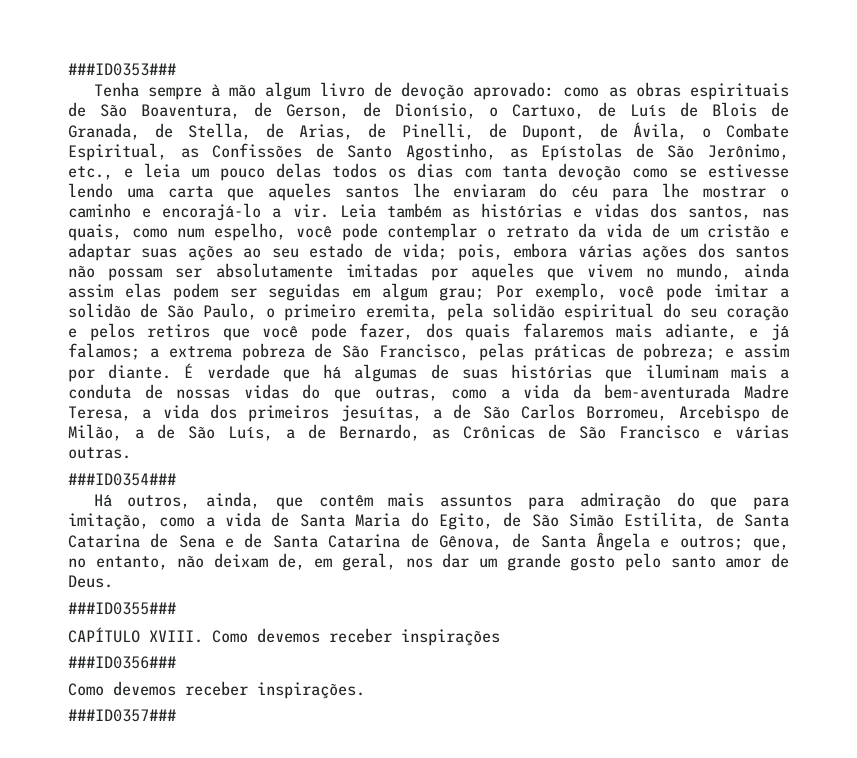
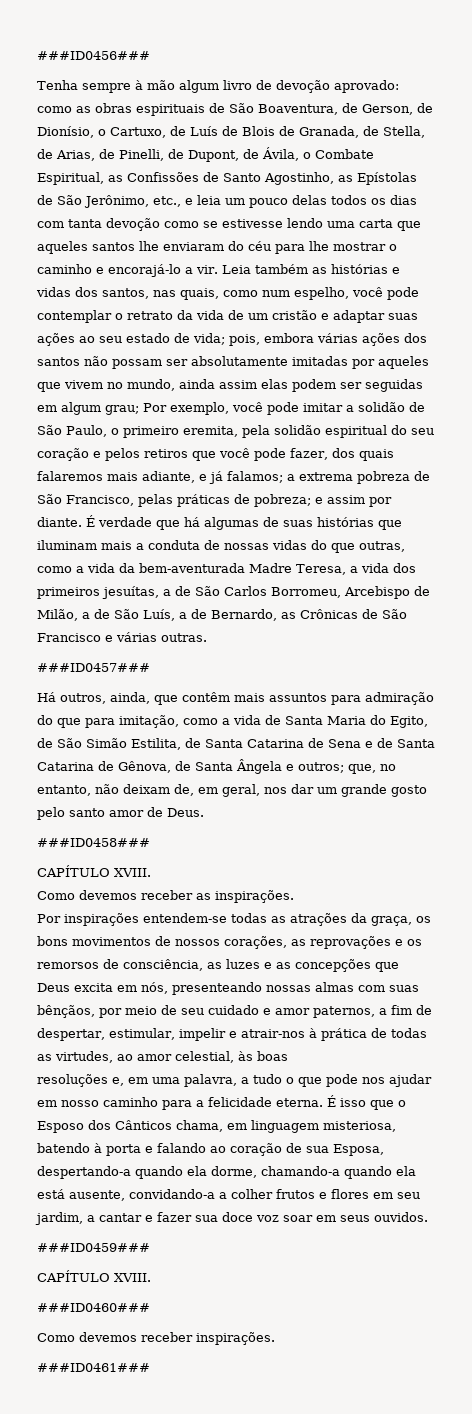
- ###ID0353###
+ ###ID0456###
- ###ID0354###
+ ###ID0457###
- ###ID0355###
- CAPÍTULO XVIII. Como devemos receber inspirações
- ###ID0356###
+ ###ID0458###
+ CAPÍTULO XVIII.
+ Como devemos receber as inspirações.
+ Por inspirações entendem-se todas as atrações da graça, os bons movimentos de nossos corações, as reprovações e os remorsos de consciência, as luzes e as concepções que Deus excita em nós, presenteando nossas almas com suas bênçãos, por meio de seu cuidado e amor paternos, a fim de despertar, estimular, impelir e atrair-nos à prática de todas as virtudes, ao amor celestial, às boas
+ resoluções e, em uma palavra, a tudo o que pode nos ajudar em nosso caminho para a felicidade eterna. É isso que o Esposo dos Cânticos chama, em linguagem misteriosa, batendo à porta e falando ao coração de sua Esposa, despertando-a quando ela dorme, chamando-a quando ela está ausente, convidando-a a colher frutos e flores em seu jardim, a cantar e fazer sua doce voz soar em seus ouvidos.
+ ###ID0459###
+ CAPÍTULO XVIII.
+ ###ID0460###
- ###ID0357###
+ ###ID0461###

